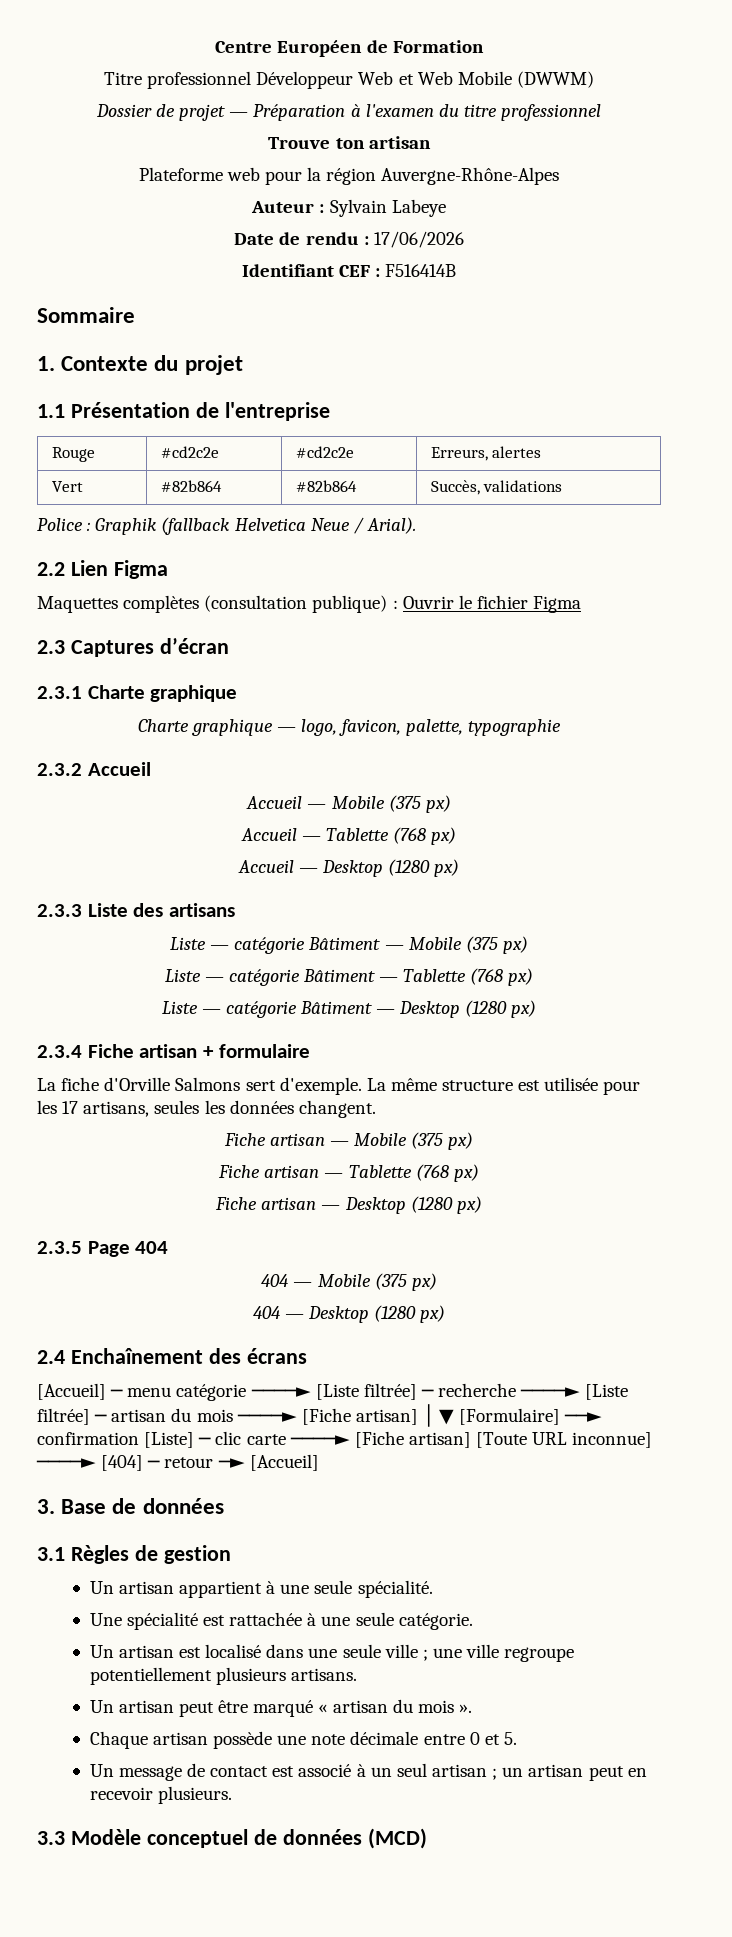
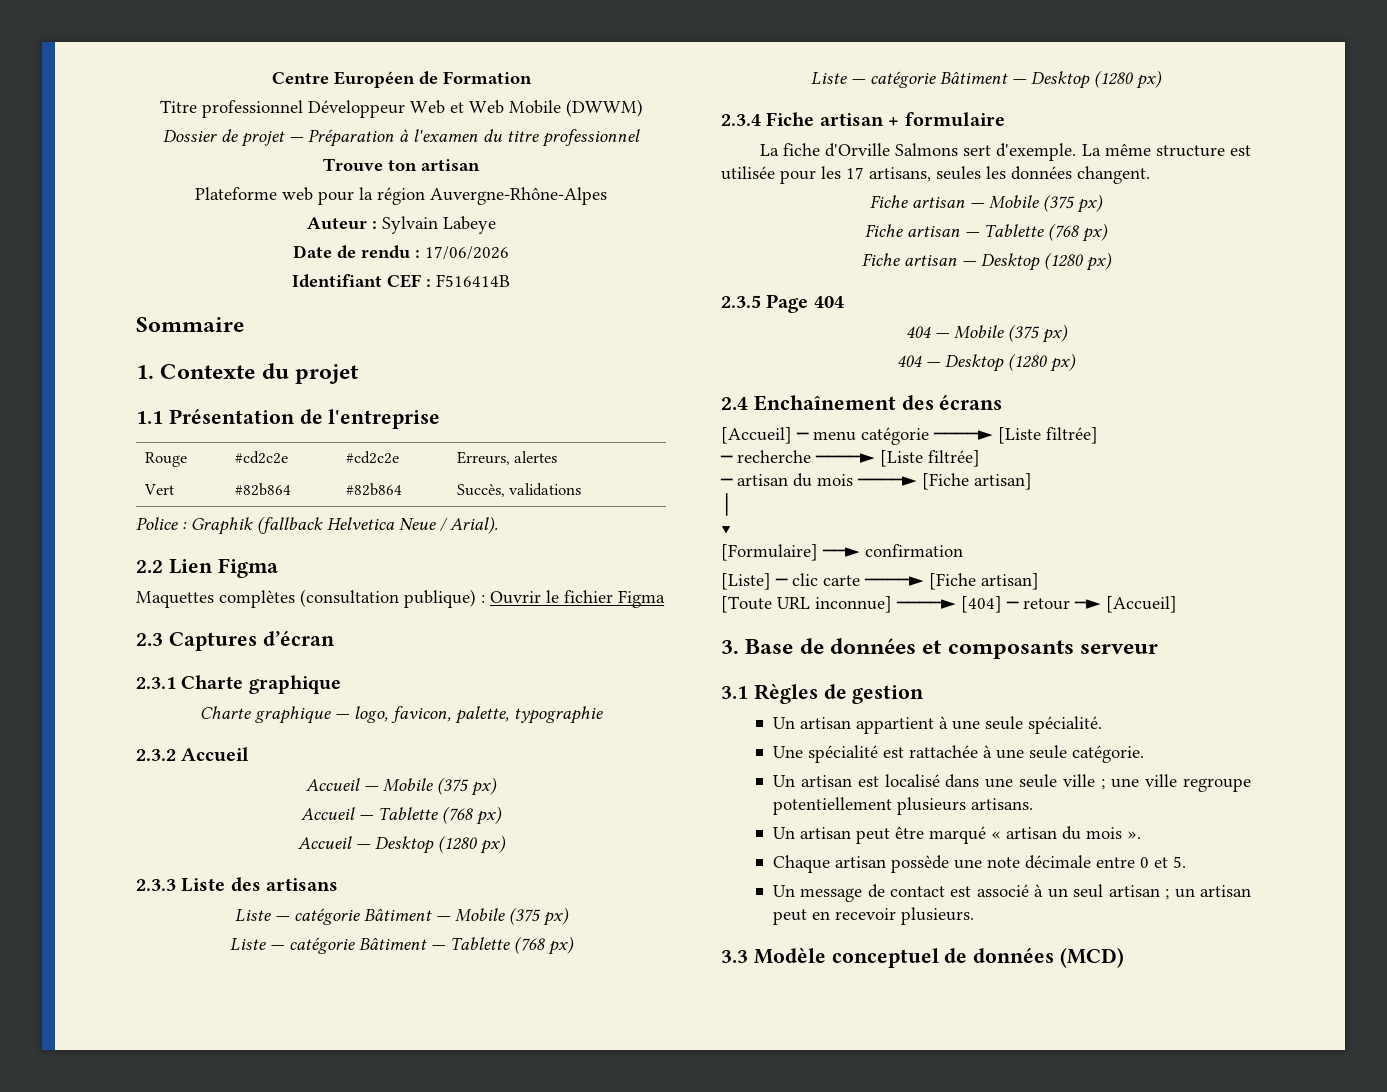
- [Accueil] ─ menu catégorie ────► [Liste filtrée] ─ recherche ────► [Liste filtrée] ─ artisan du mois ────► [Fiche artisan] │ ▼ [Formulaire] ──► confirmation [Liste] ─ clic carte ────► [Fiche artisan] [Toute URL inconnue] ────► [404] ─ retour ─► [Accueil]
+ [Accueil] ─ menu catégorie ────► [Liste filtrée]
+ ─ recherche ────► [Liste filtrée]
+ ─ artisan du mois ────► [Fiche artisan]
+ │
+ ▼
+ [Formulaire] ──► confirmation
+ [Liste] ─ clic carte ────► [Fiche artisan]
+ [Toute URL inconnue] ────► [404] ─ retour ─► [Accueil]
- 3. Base de données
+ 3. Base de données et composants serveur

